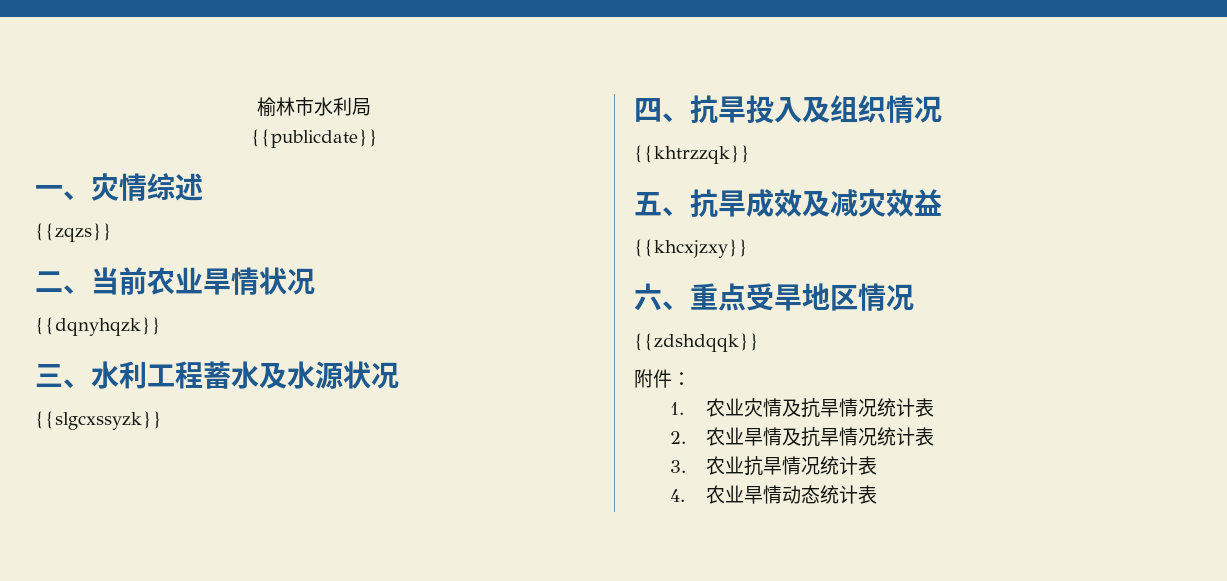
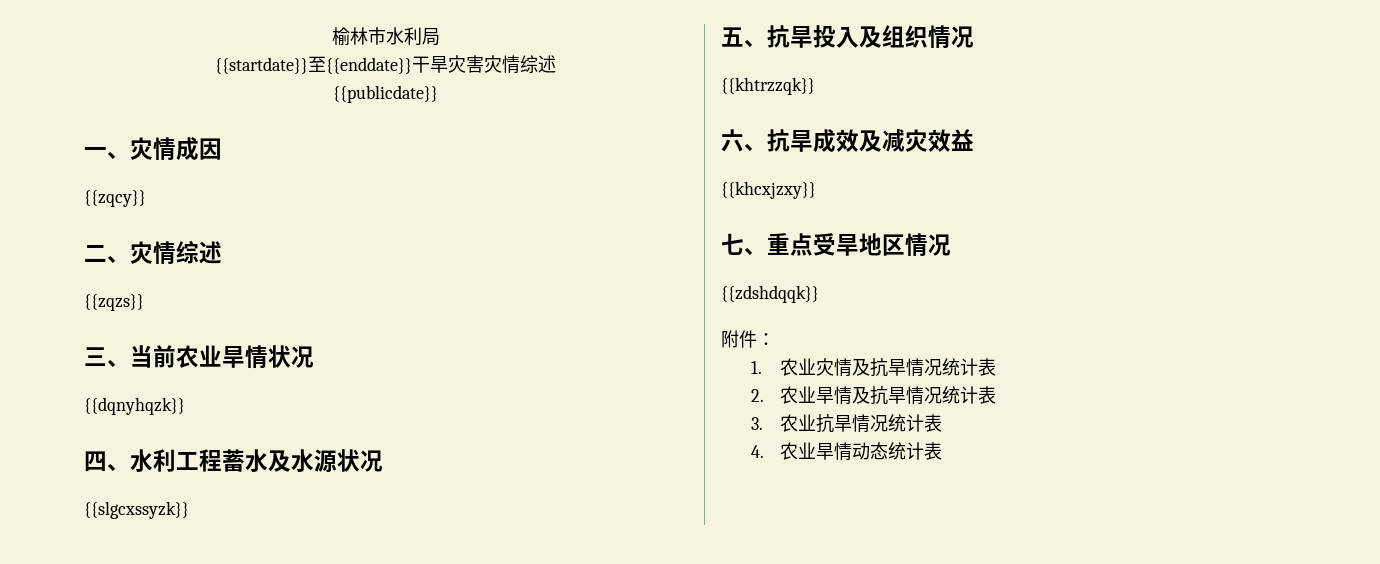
+ {{startdate}}至{{enddate}}干旱灾害灾情综述
- 一、灾情综述
+ 一、灾情成因
+ {{zqcy}}
+ 二、灾情综述
- 二、当前农业旱情状况
+ 三、当前农业旱情状况
- 三、水利工程蓄水及水源状况
+ 四、水利工程蓄水及水源状况
- 四、抗旱投入及组织情况
+ 五、抗旱投入及组织情况
- 五、抗旱成效及减灾效益
+ 六、抗旱成效及减灾效益
- 六、重点受旱地区情况
+ 七、重点受旱地区情况

